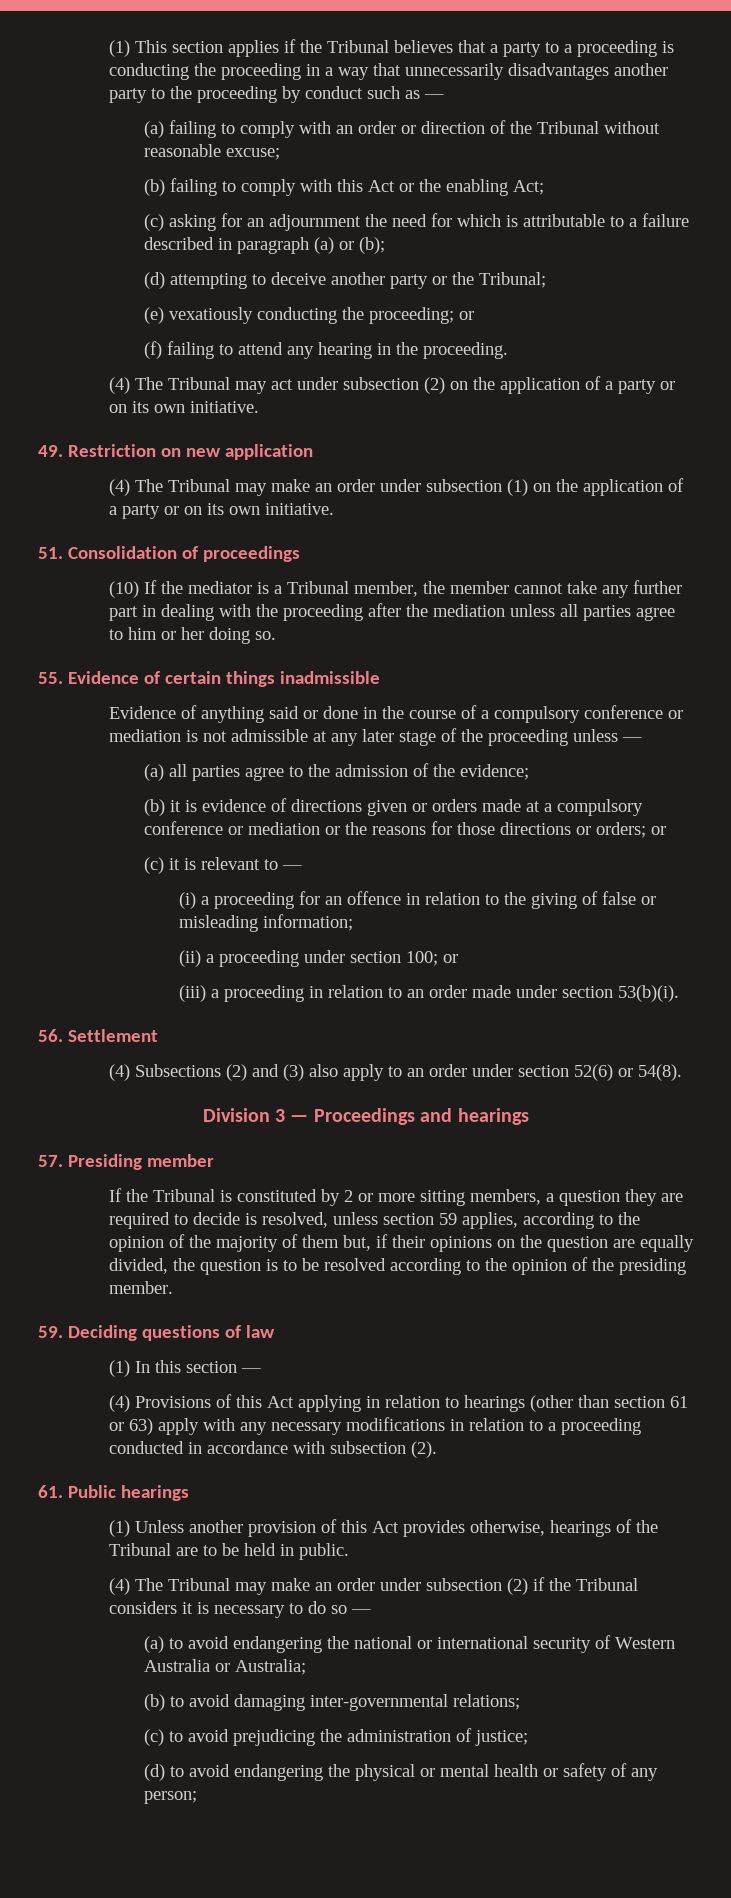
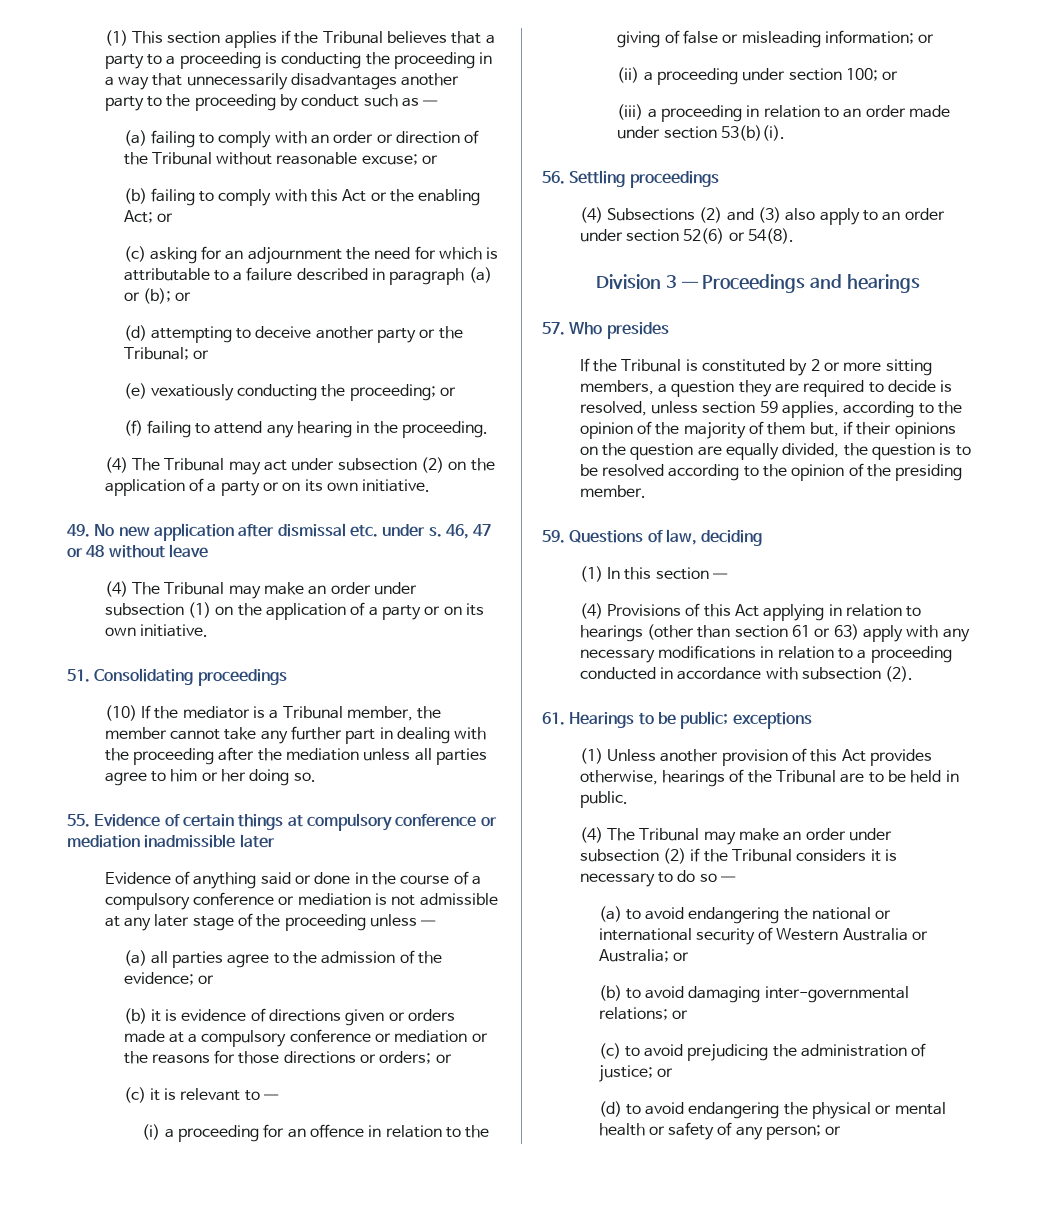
- (a) failing to comply with an order or direction of the Tribunal without reasonable excuse;
+ (a) failing to comply with an order or direction of the Tribunal without reasonable excuse; or
- (b) failing to comply with this Act or the enabling Act;
+ (b) failing to comply with this Act or the enabling Act; or
- (c) asking for an adjournment the need for which is attributable to a failure described in paragraph (a) or (b);
+ (c) asking for an adjournment the need for which is attributable to a failure described in paragraph (a) or (b); or
- (d) attempting to deceive another party or the Tribunal;
+ (d) attempting to deceive another party or the Tribunal; or
- 49. Restriction on new application
+ 49. No new application after dismissal etc. under s. 46, 47 or 48 without leave
- 51. Consolidation of proceedings
+ 51. Consolidating proceedings
- 55. Evidence of certain things inadmissible
+ 55. Evidence of certain things at compulsory conference or mediation inadmissible later
- (a) all parties agree to the admission of the evidence;
+ (a) all parties agree to the admission of the evidence; or
- (i) a proceeding for an offence in relation to the giving of false or misleading information;
+ (i) a proceeding for an offence in relation to the giving of false or misleading information; or
- 56. Settlement
+ 56. Settling proceedings
- 57. Presiding member
+ 57. Who presides
- 59. Deciding questions of law
+ 59. Questions of law, deciding
- 61. Public hearings
+ 61. Hearings to be public; exceptions
- (a) to avoid endangering the national or international security of Western Australia or Australia;
+ (a) to avoid endangering the national or international security of Western Australia or Australia; or
- (b) to avoid damaging inter-governmental relations;
+ (b) to avoid damaging inter-governmental relations; or
- (c) to avoid prejudicing the administration of justice;
+ (c) to avoid prejudicing the administration of justice; or
- (d) to avoid endangering the physical or mental health or safety of any person;
+ (d) to avoid endangering the physical or mental health or safety of any person; or

